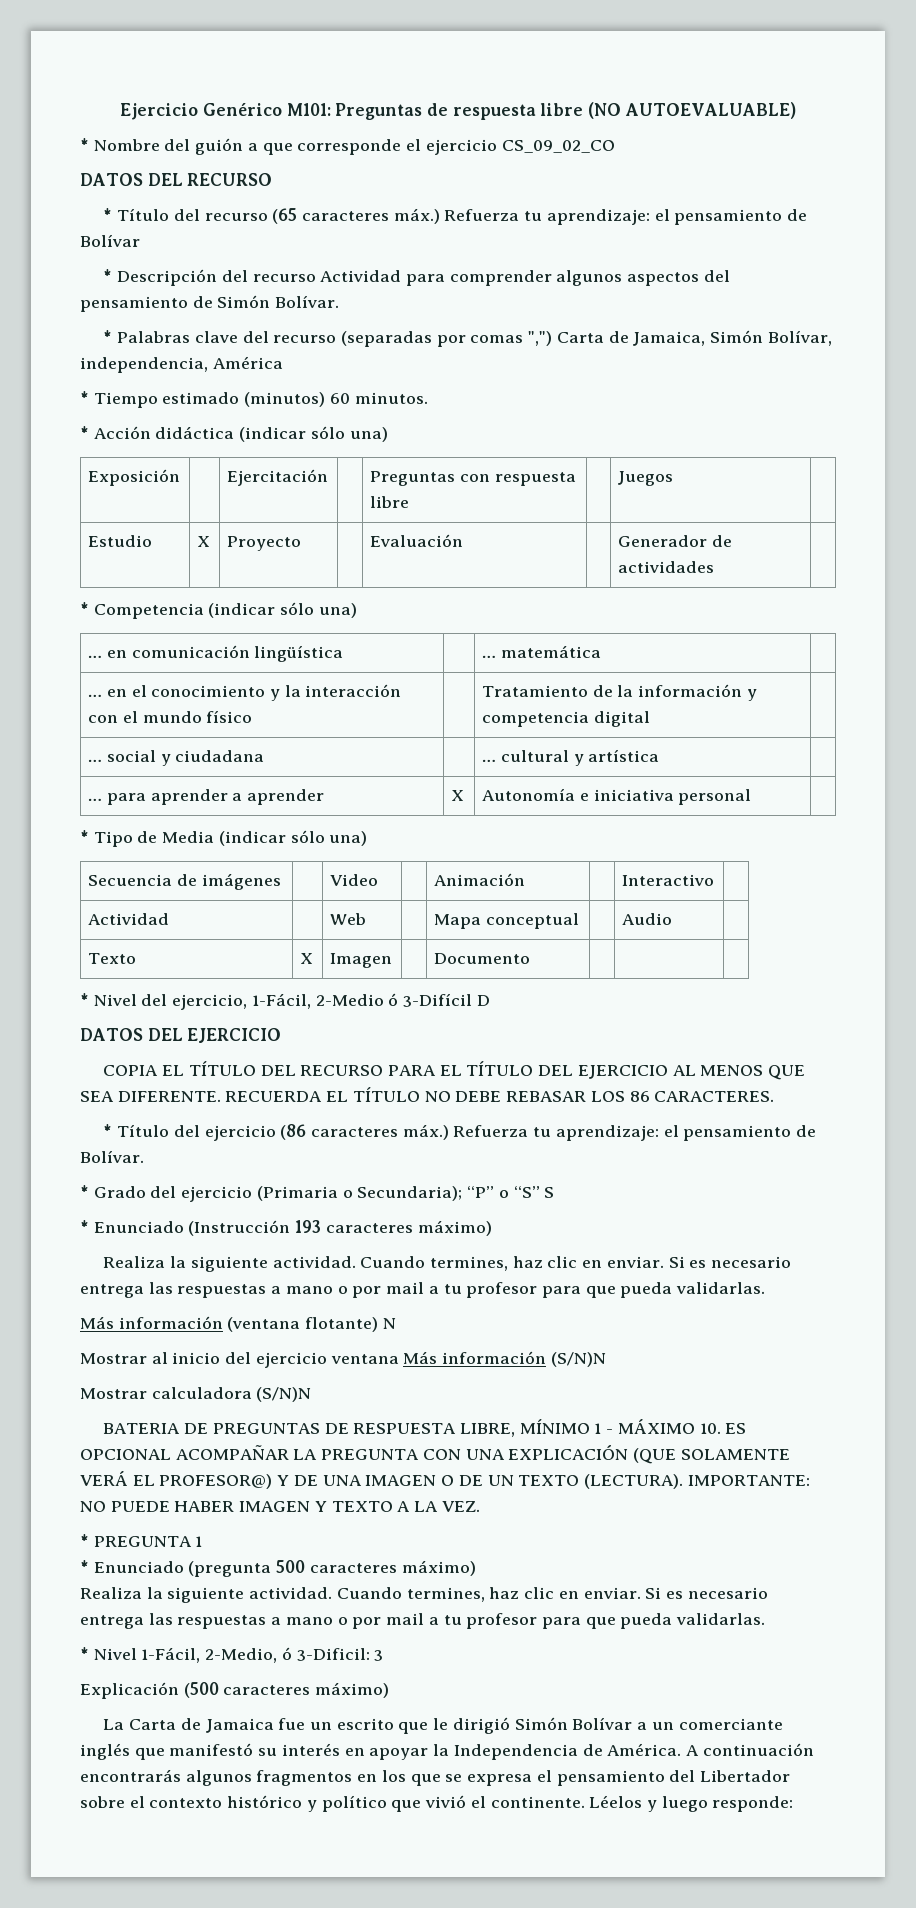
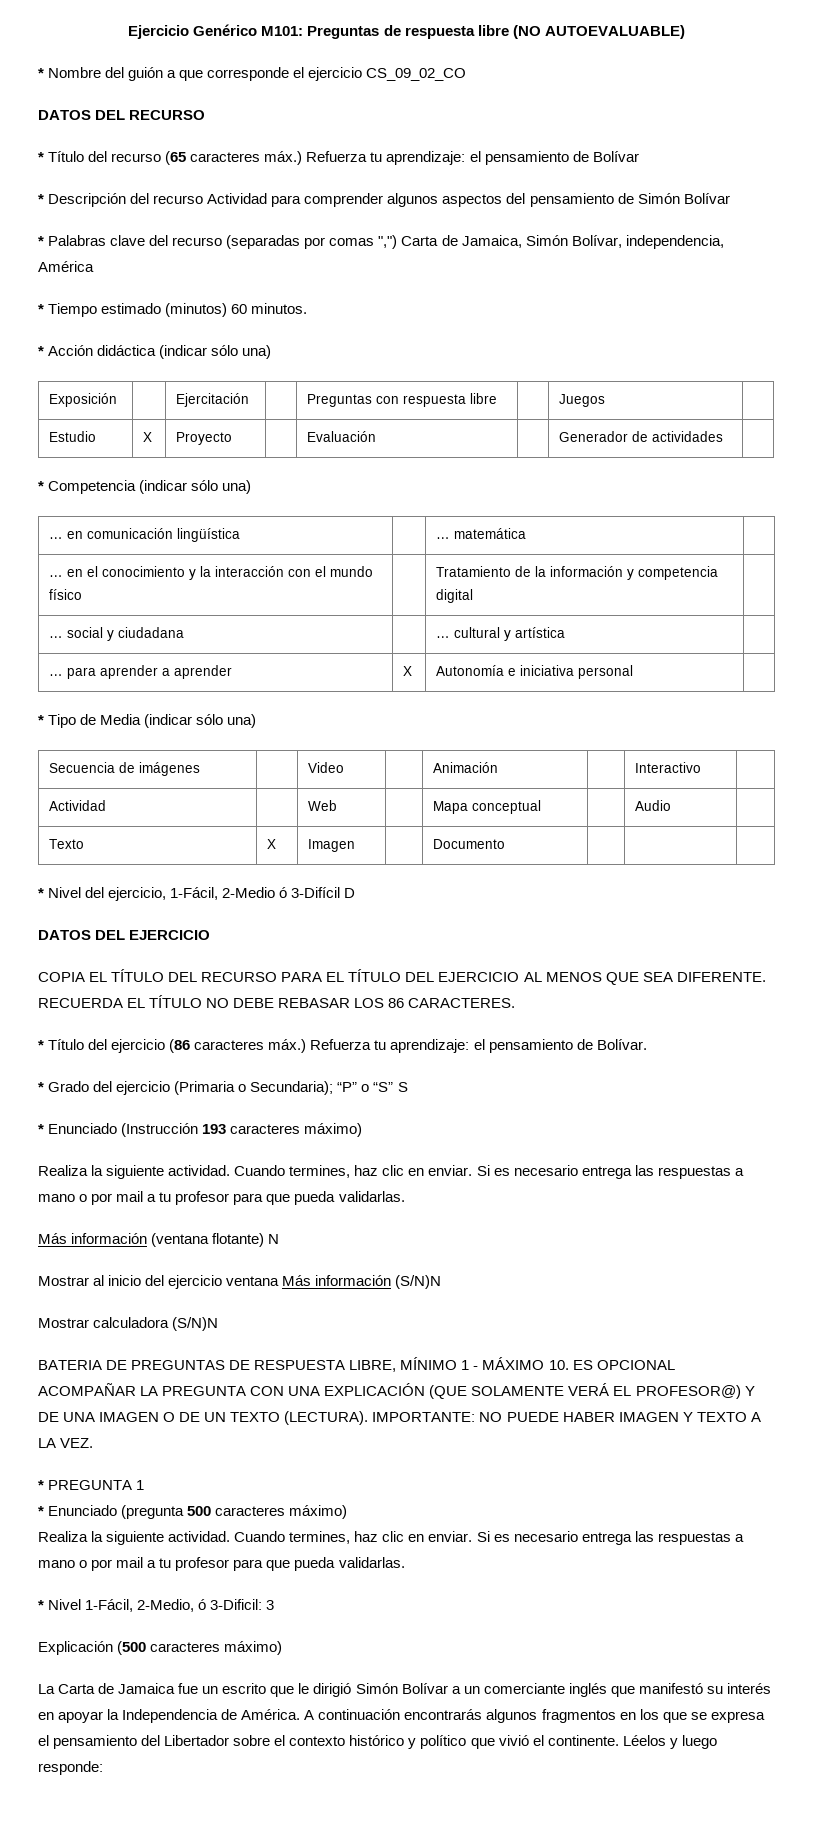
- * Descripción del recurso Actividad para comprender algunos aspectos del pensamiento de Simón Bolívar.
+ * Descripción del recurso Actividad para comprender algunos aspectos del pensamiento de Simón Bolívar

